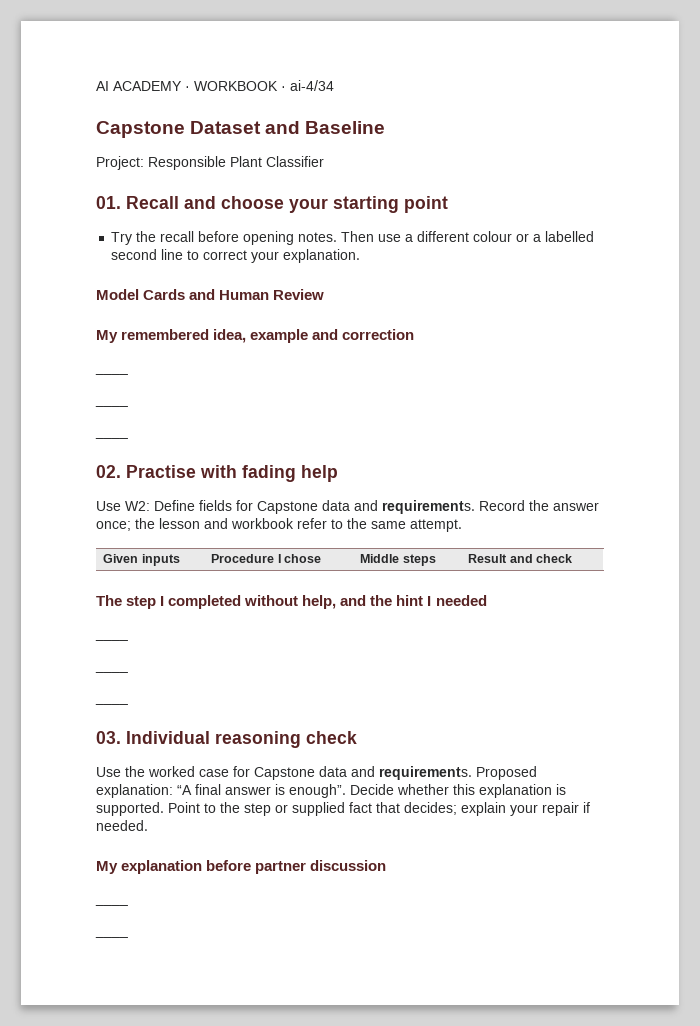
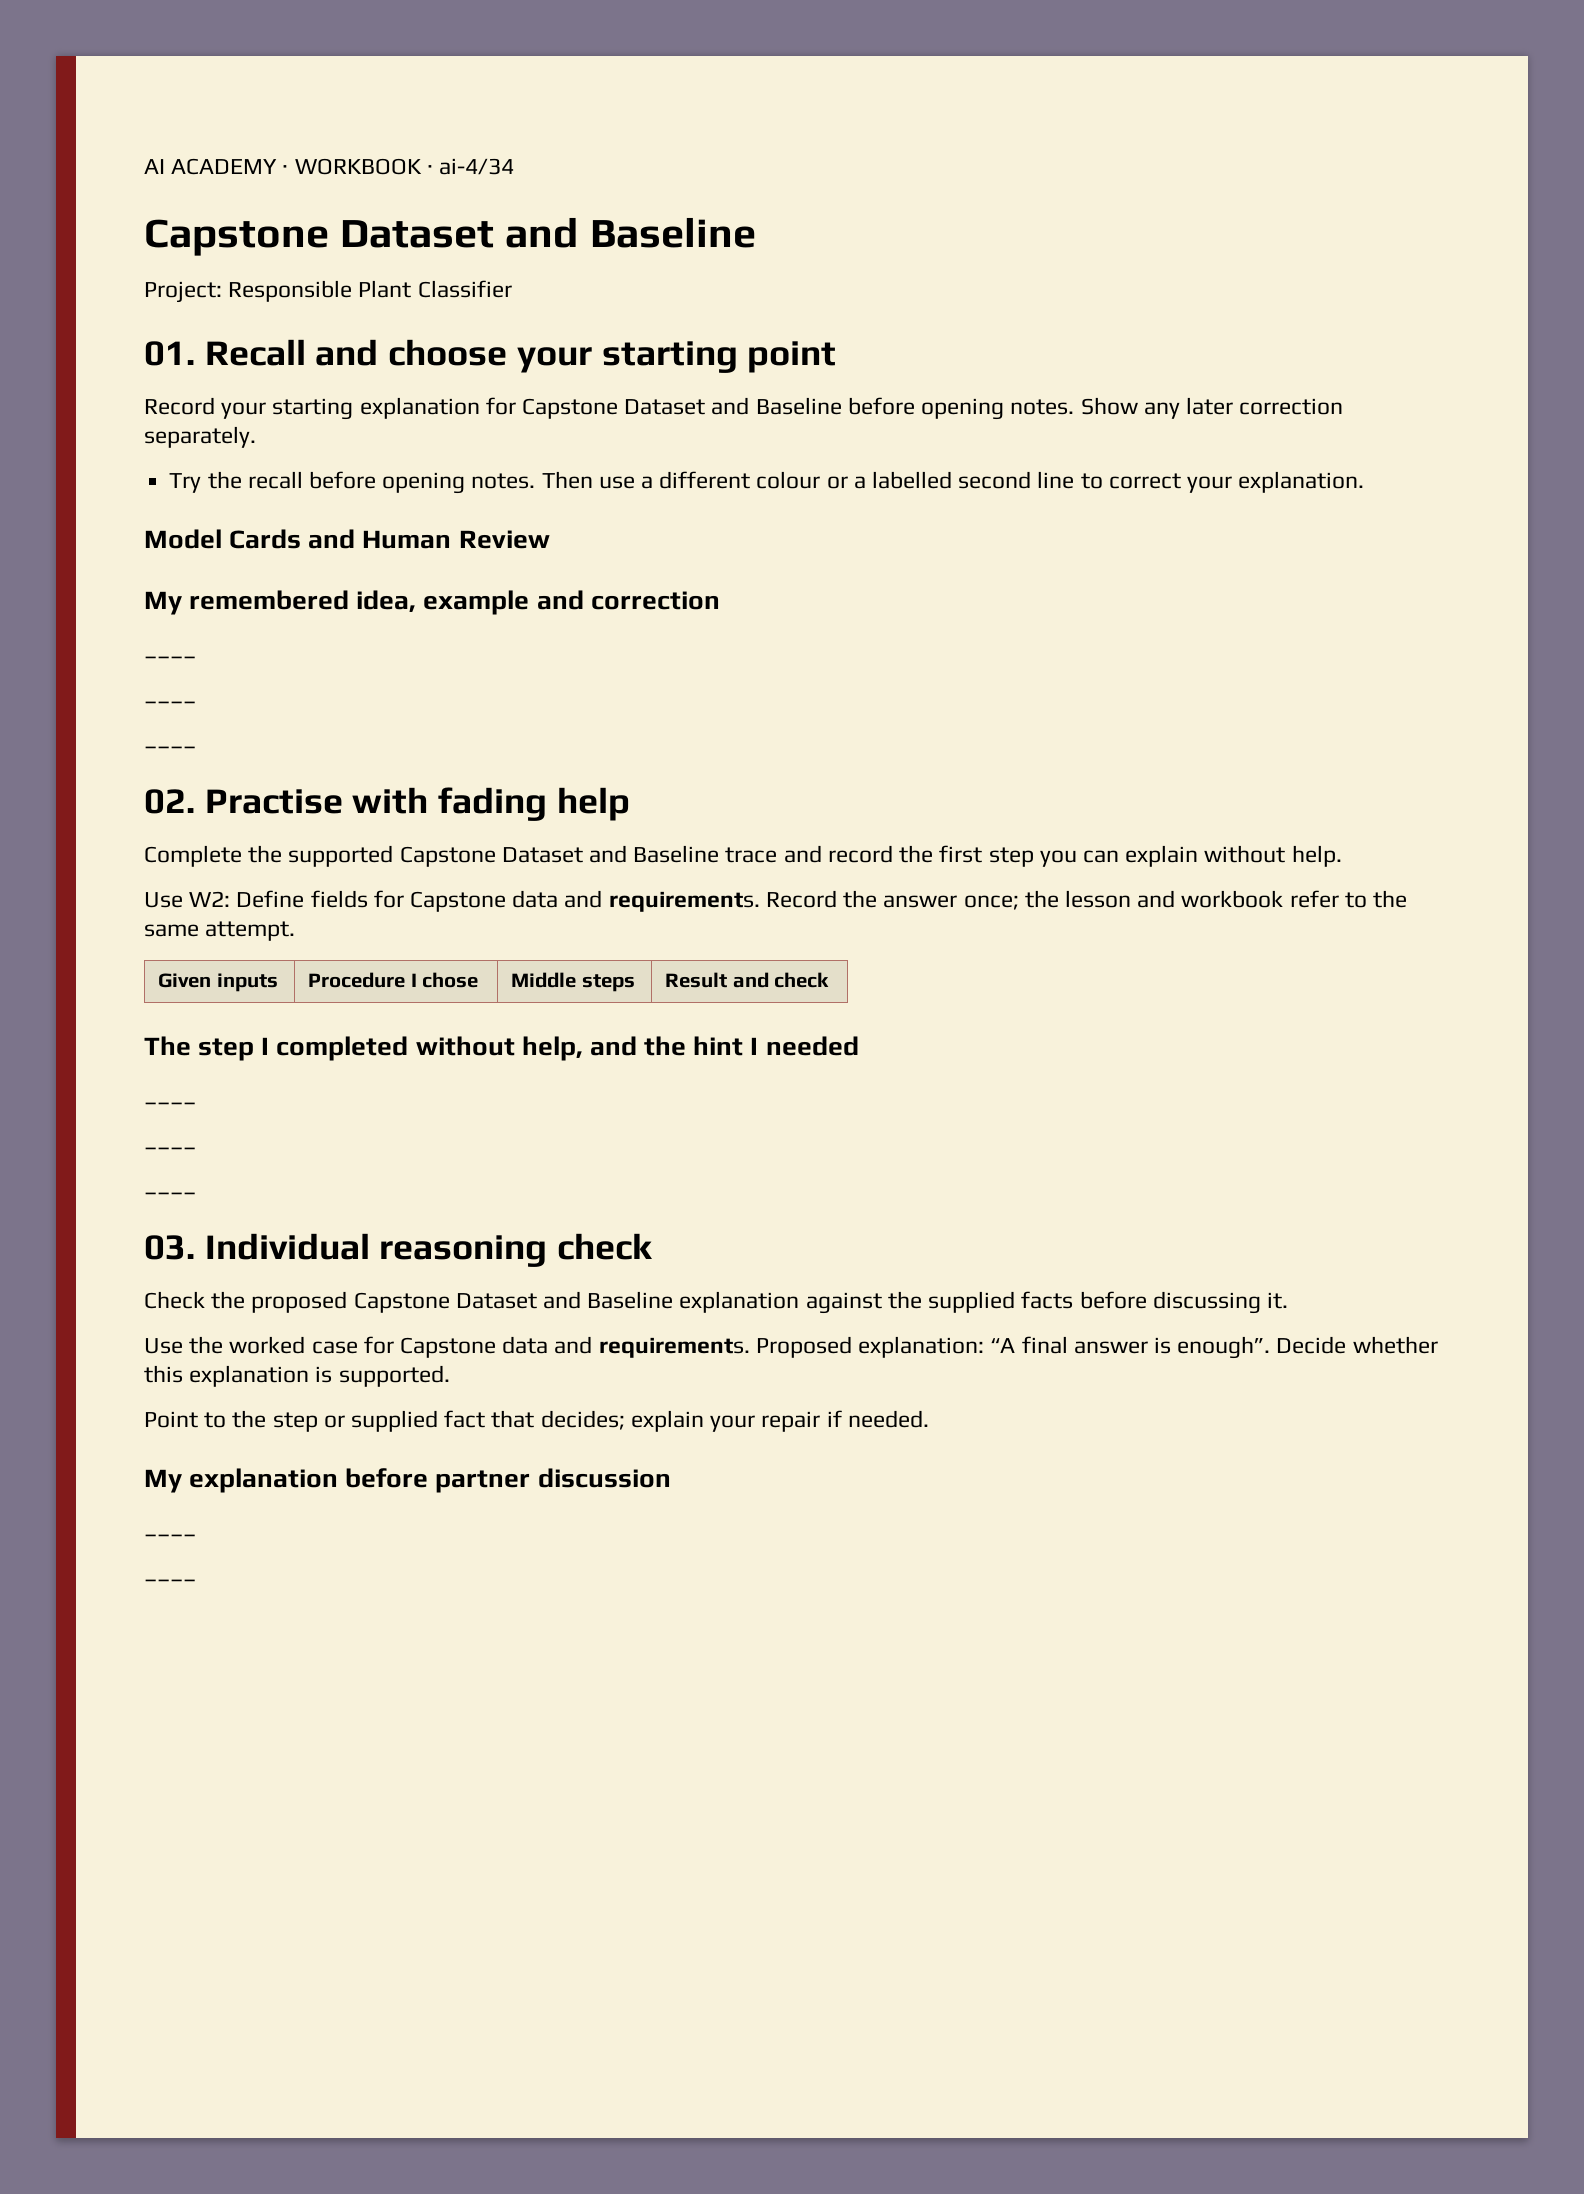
+ Record your starting explanation for Capstone Dataset and Baseline before opening notes. Show any later correction separately.
+ Complete the supported Capstone Dataset and Baseline trace and record the first step you can explain without help.
+ Check the proposed Capstone Dataset and Baseline explanation against the supplied facts before discussing it.
- Decide whether this explanation is supported. Point to the step or supplied fact that decides; explain your repair if needed.
+ Decide whether this explanation is supported.
+ Point to the step or supplied fact that decides; explain your repair if needed.

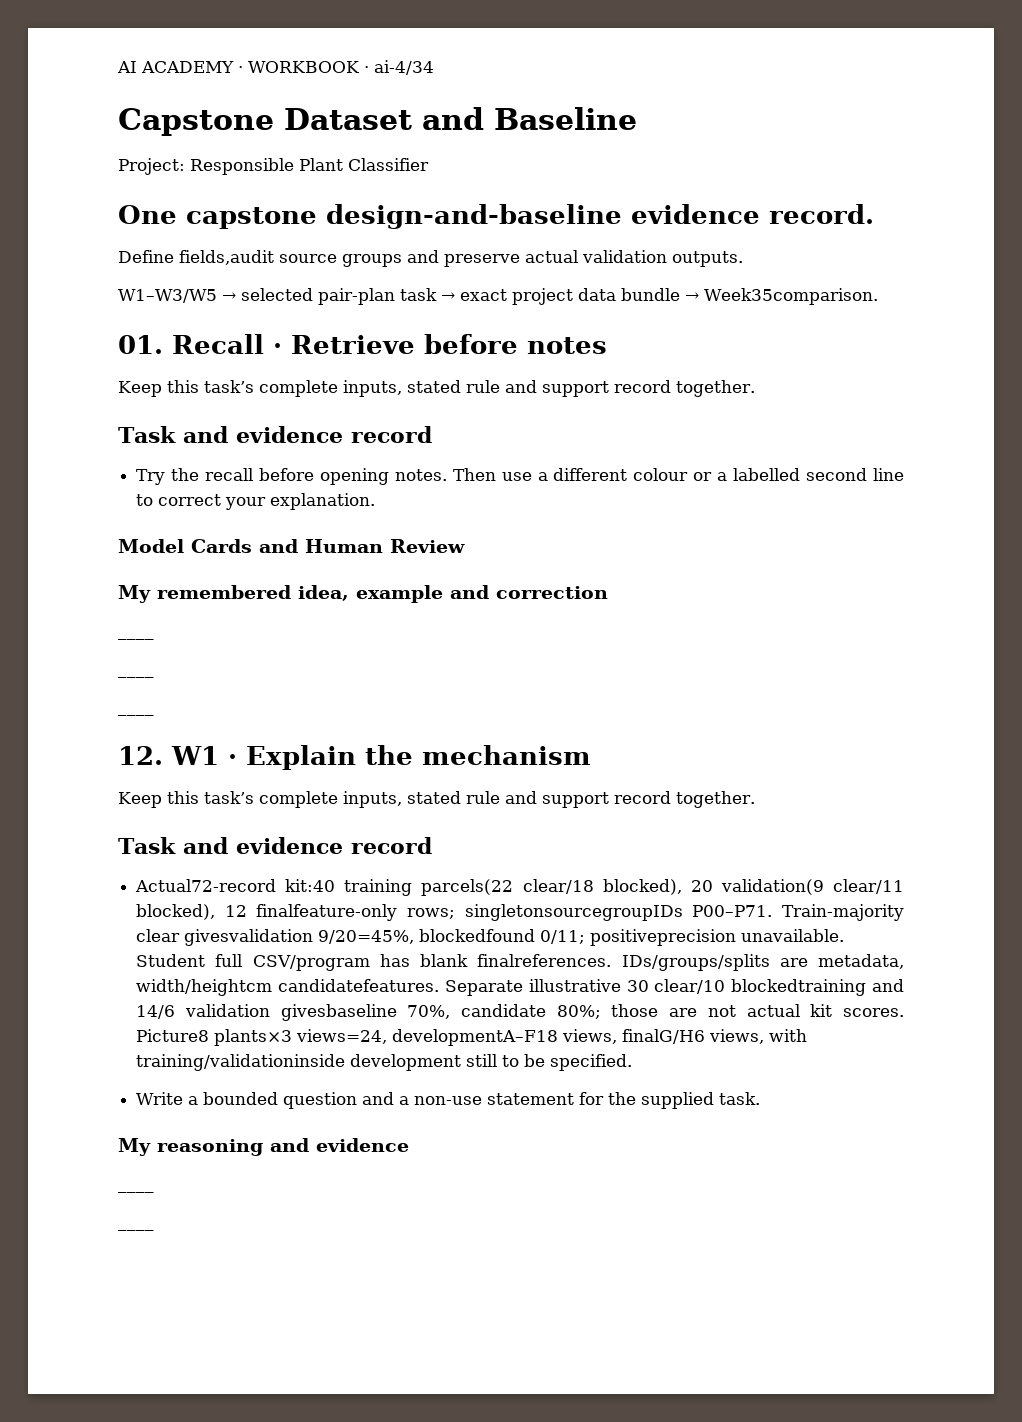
- 01. Recall and choose your starting point
- Record your starting explanation for Capstone Dataset and Baseline before opening notes. Show any later correction separately.
+ One capstone design-and-baseline evidence record.
+ Define fields,audit source groups and preserve actual validation outputs.
+ W1–W3/W5 → selected pair-plan task → exact project data bundle → Week35comparison.
+ 01. Recall · Retrieve before notes
+ Keep this task’s complete inputs, stated rule and support record together.
+ Task and evidence record
- 02. Practise with fading help
- Complete the supported Capstone Dataset and Baseline trace and record the first step you can explain without help.
- Use W2: Define fields for Capstone data and requirements. Record the answer once; the lesson and workbook refer to the same attempt.
- Given inputs | Procedure I chose | Middle steps | Result and check
- The step I completed without help, and the hint I needed
- ____
- ____
- ____
- 03. Individual reasoning check
- Check the proposed Capstone Dataset and Baseline explanation against the supplied facts before discussing it.
- Use the worked case for Capstone data and requirements. Proposed explanation: “A final answer is enough”. Decide whether this explanation is supported.
- Point to the step or supplied fact that decides; explain your repair if needed.
- My explanation before partner discussion
+ 12. W1 · Explain the mechanism
+ Keep this task’s complete inputs, stated rule and support record together.
+ Task and evidence record
+ Actual72-record kit:40 training parcels(22 clear/18 blocked), 20 validation(9 clear/11 blocked), 12 finalfeature-only rows; singletonsourcegroupIDs P00–P71. Train-majority clear givesvalidation 9/20=45%, blockedfound 0/11; positiveprecision unavailable. Student full CSV/program has blank finalreferences. IDs/groups/splits are metadata, width/heightcm candidatefeatures. Separate illustrative 30 clear/10 blockedtraining and 14/6 validation givesbaseline 70%, candidate 80%; those are not actual kit scores. Picture8 plants×3 views=24, developmentA–F18 views, finalG/H6 views, with training/validationinside development still to be specified.
+ Write a bounded question and a non-use statement for the supplied task.
+ My reasoning and evidence

